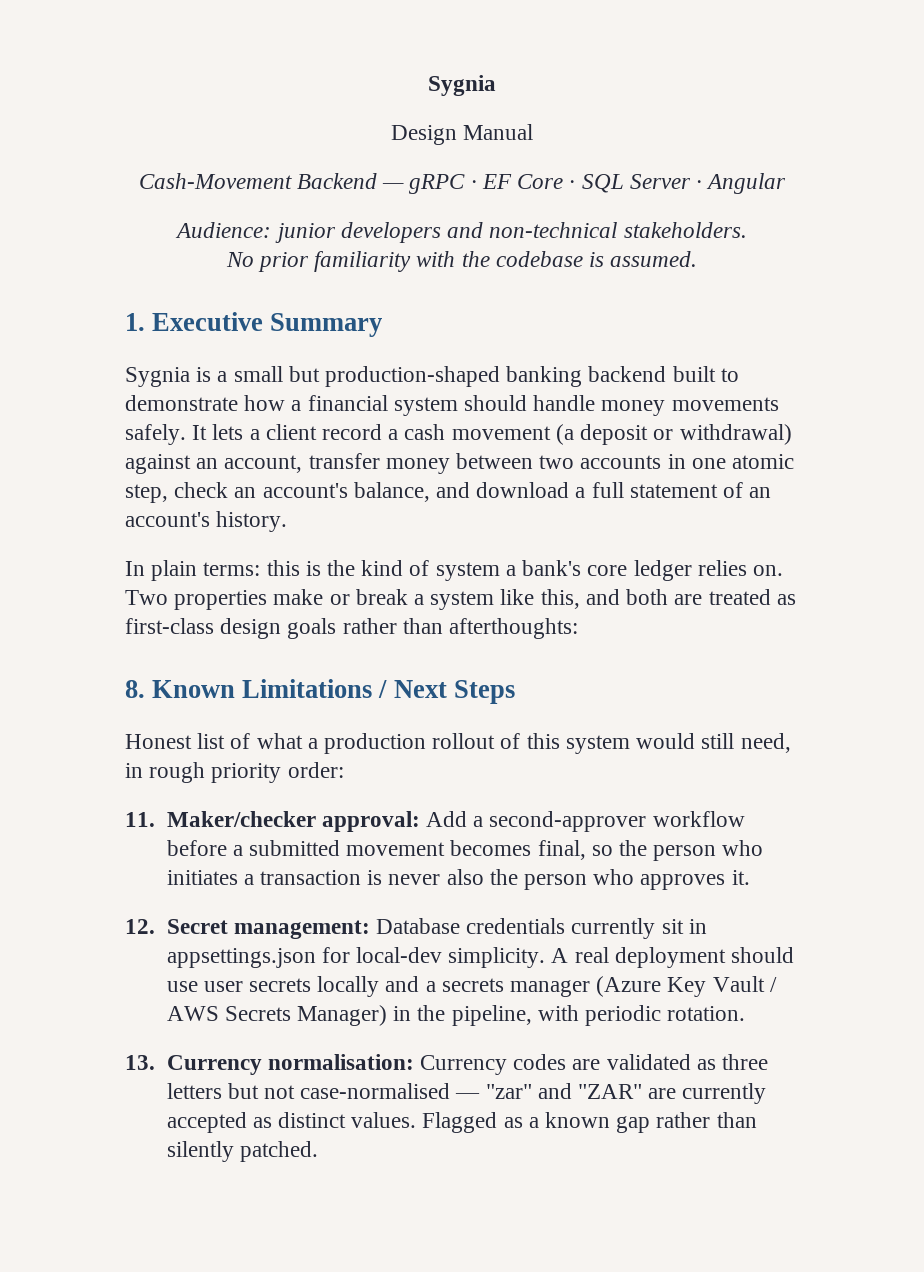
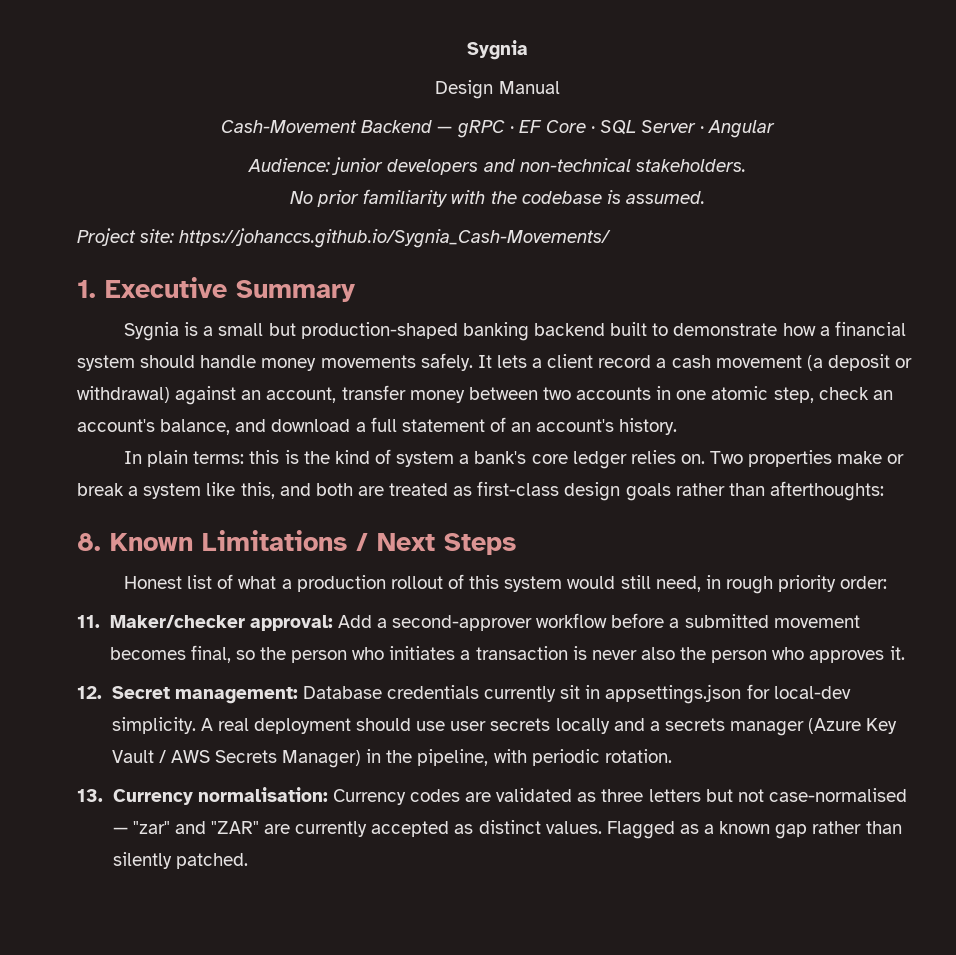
+ Project site: https://johanccs.github.io/Sygnia_Cash-Movements/

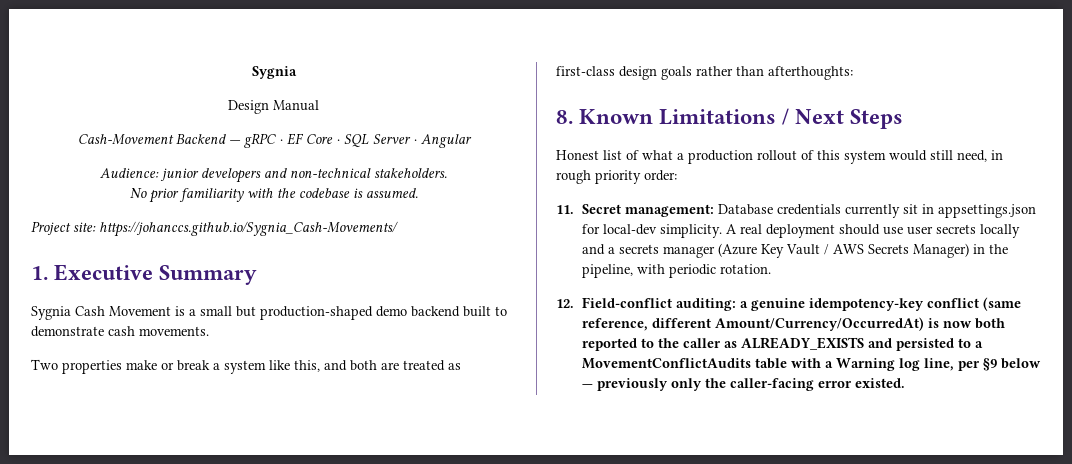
- Sygnia is a small but production-shaped banking backend built to demonstrate how a financial system should handle money movements safely. It lets a client record a cash movement (a deposit or withdrawal) against an account, transfer money between two accounts in one atomic step, check an account's balance, and download a full statement of an account's history.
- In plain terms: this is the kind of system a bank's core ledger relies on. Two properties make or break a system like this, and both are treated as first-class design goals rather than afterthoughts:
+ Sygnia Cash Movement is a small but production-shaped demo backend built to demonstrate cash movements.
+ Two properties make or break a system like this, and both are treated as first-class design goals rather than afterthoughts:
- 11. Maker/checker approval: Add a second-approver workflow before a submitted movement becomes final, so the person who initiates a transaction is never also the person who approves it.
- 12. Secret management: Database credentials currently sit in appsettings.json for local-dev simplicity.
+ 11. Secret management: Database credentials currently sit in appsettings.json for local-dev simplicity.
- 13. Currency normalisation: Currency codes are validated as three letters but not case-normalised — "zar" and "ZAR" are currently accepted as distinct values. Flagged as a known gap rather than silently patched.
+ 12. Field-conflict auditing: a genuine idempotency-key conflict (same reference, different Amount/Currency/OccurredAt) is now both reported to the caller as ALREADY_EXISTS and persisted to a MovementConflictAudits table with a Warning log line, per §9 below — previously only the caller-facing error existed.

